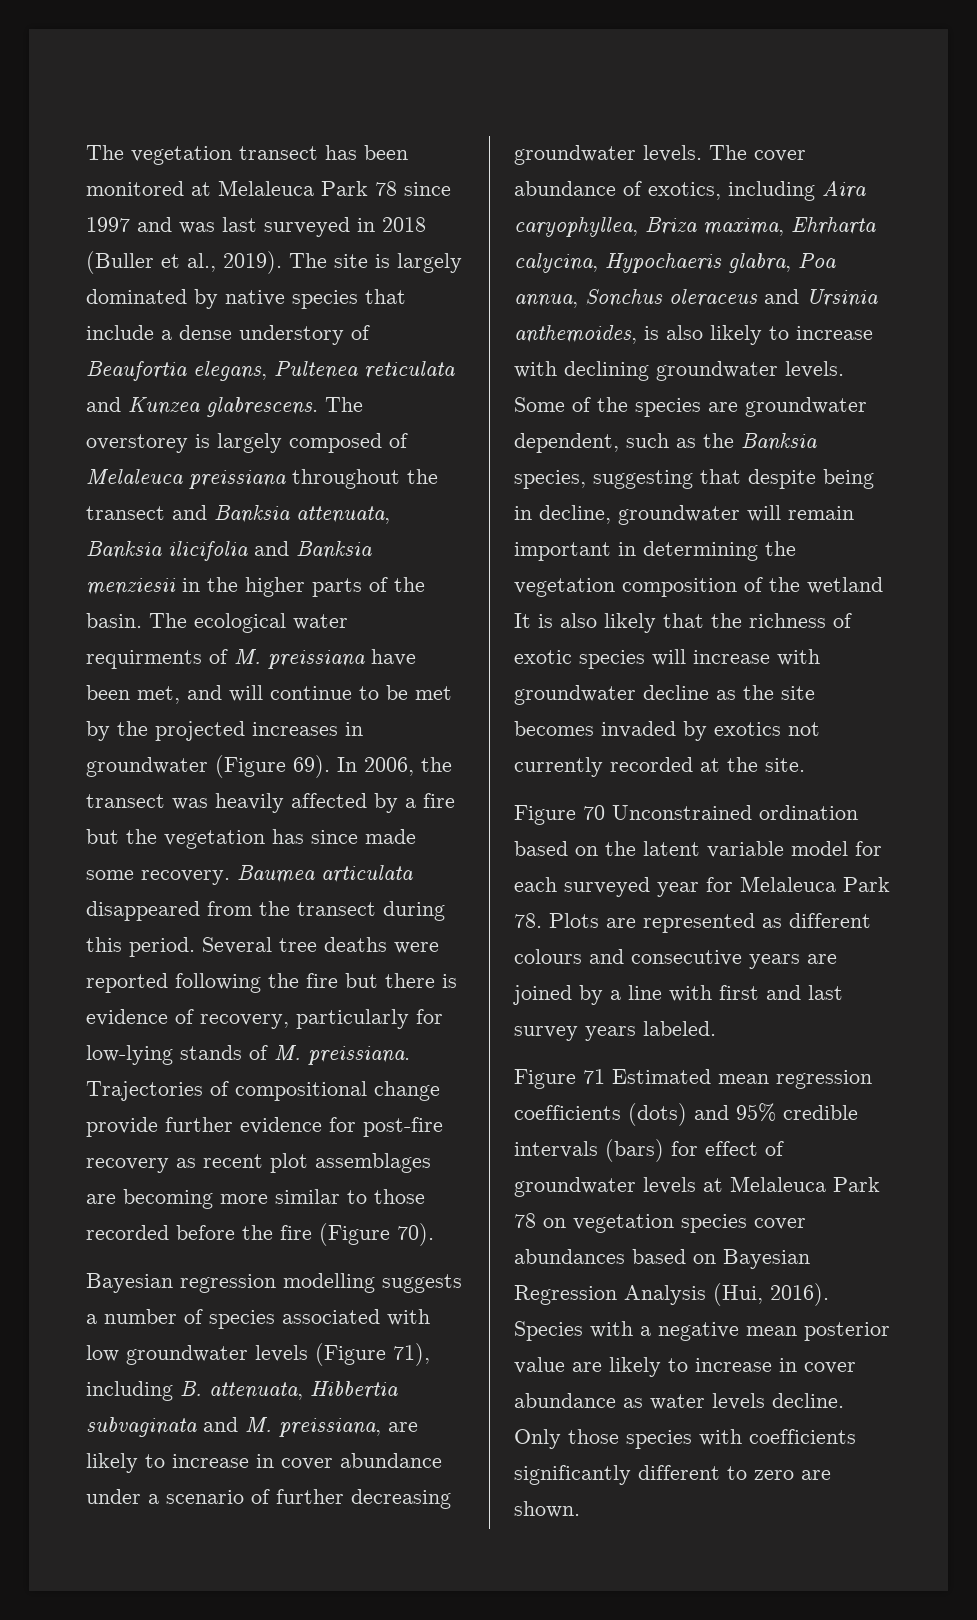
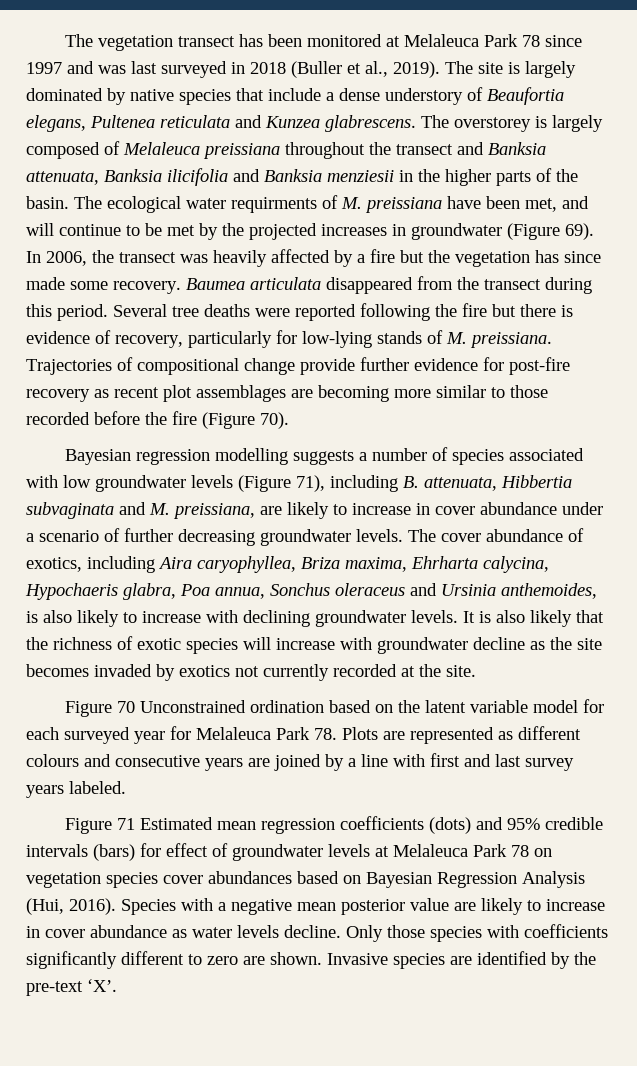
- Some of the species are groundwater dependent, such as the Banksia species, suggesting that despite being in decline, groundwater will remain important in determining the vegetation composition of the wetland It is also likely that the richness of exotic species will increase with groundwater decline as the site becomes invaded by exotics not currently recorded at the site.
+ It is also likely that the richness of exotic species will increase with groundwater decline as the site becomes invaded by exotics not currently recorded at the site.
+ Invasive species are identified by the pre-text ‘X’.

